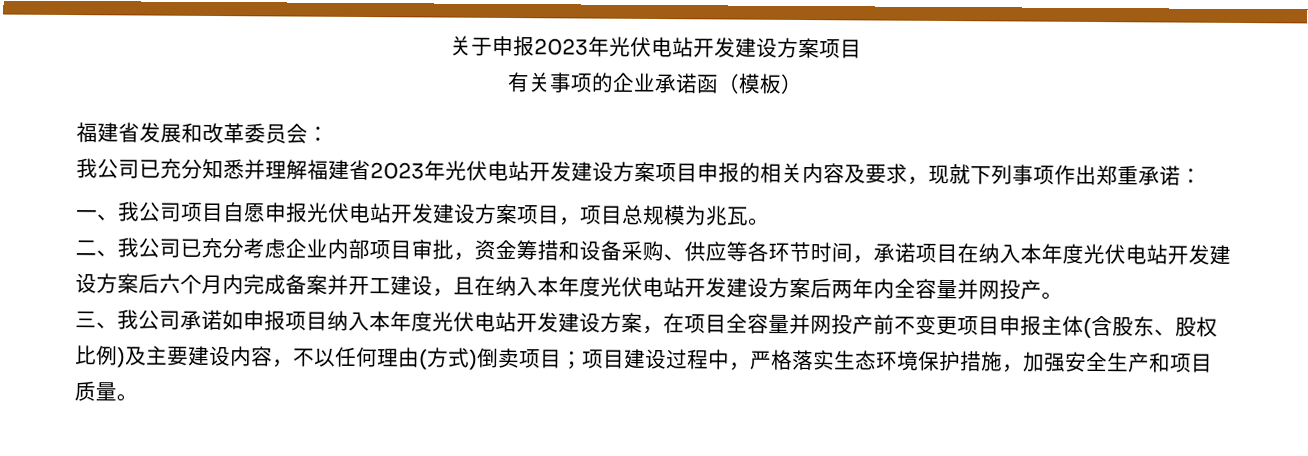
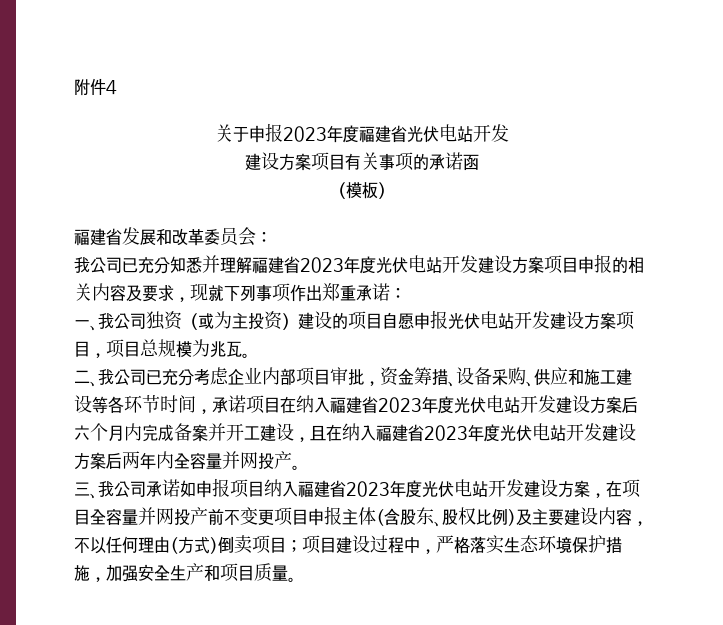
+ 附件4
- 关于申报2023年光伏电站开发建设方案项目
- 有关事项的企业承诺函（模板）
+ 关于申报2023年度福建省光伏电站开发
+ 建设方案项目有关事项的承诺函
+ （模板）
- 我公司已充分知悉并理解福建省2023年光伏电站开发建设方案项目申报的相关内容及要求，现就下列事项作出郑重承诺：
+ 我公司已充分知悉并理解福建省2023年度光伏电站开发建设方案项目申报的相关内容及要求，现就下列事项作出郑重承诺：
- 一、我公司项目自愿申报光伏电站开发建设方案项目，项目总规模为兆瓦。
+ 一、我公司独资（或为主投资）建设的项目自愿申报光伏电站开发建设方案项目，项目总规模为兆瓦。
- 二、我公司已充分考虑企业内部项目审批，资金筹措和设备采购、供应等各环节时间，承诺项目在纳入本年度光伏电站开发建设方案后六个月内完成备案并开工建设，且在纳入本年度光伏电站开发建设方案后两年内全容量并网投产。
+ 二、我公司已充分考虑企业内部项目审批，资金筹措、设备采购、供应和施工建设等各环节时间，承诺项目在纳入福建省2023年度光伏电站开发建设方案后六个月内完成备案并开工建设，且在纳入福建省2023年度光伏电站开发建设方案后两年内全容量并网投产。
- 三、我公司承诺如申报项目纳入本年度光伏电站开发建设方案，在项目全容量并网投产前不变更项目申报主体(含股东、股权比例)及主要建设内容，不以任何理由(方式)倒卖项目；项目建设过程中，严格落实生态环境保护措施，加强安全生产和项目质量。
+ 三、我公司承诺如申报项目纳入福建省2023年度光伏电站开发建设方案，在项目全容量并网投产前不变更项目申报主体(含股东、股权比例)及主要建设内容，不以任何理由(方式)倒卖项目；项目建设过程中，严格落实生态环境保护措施，加强安全生产和项目质量。

